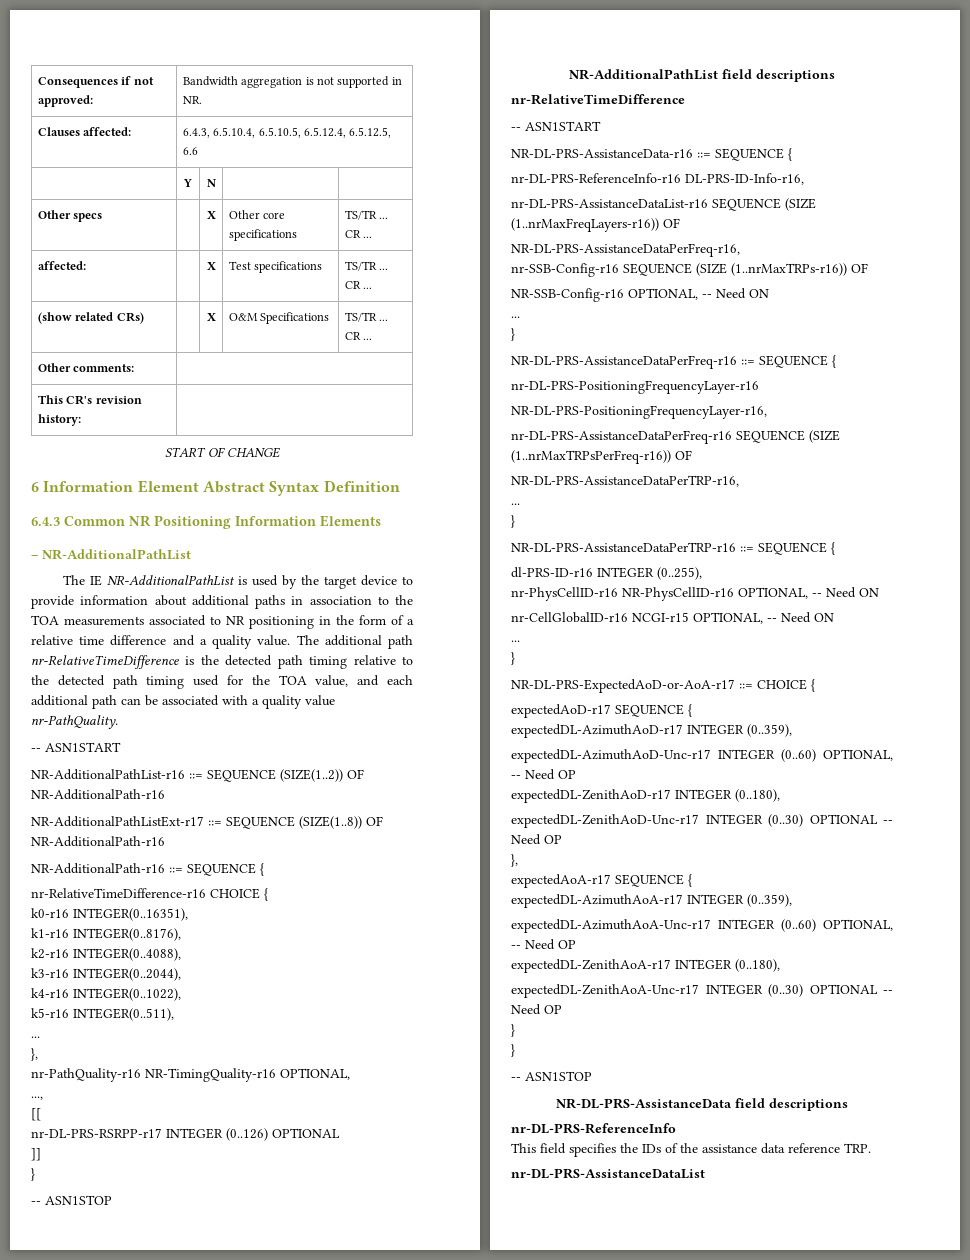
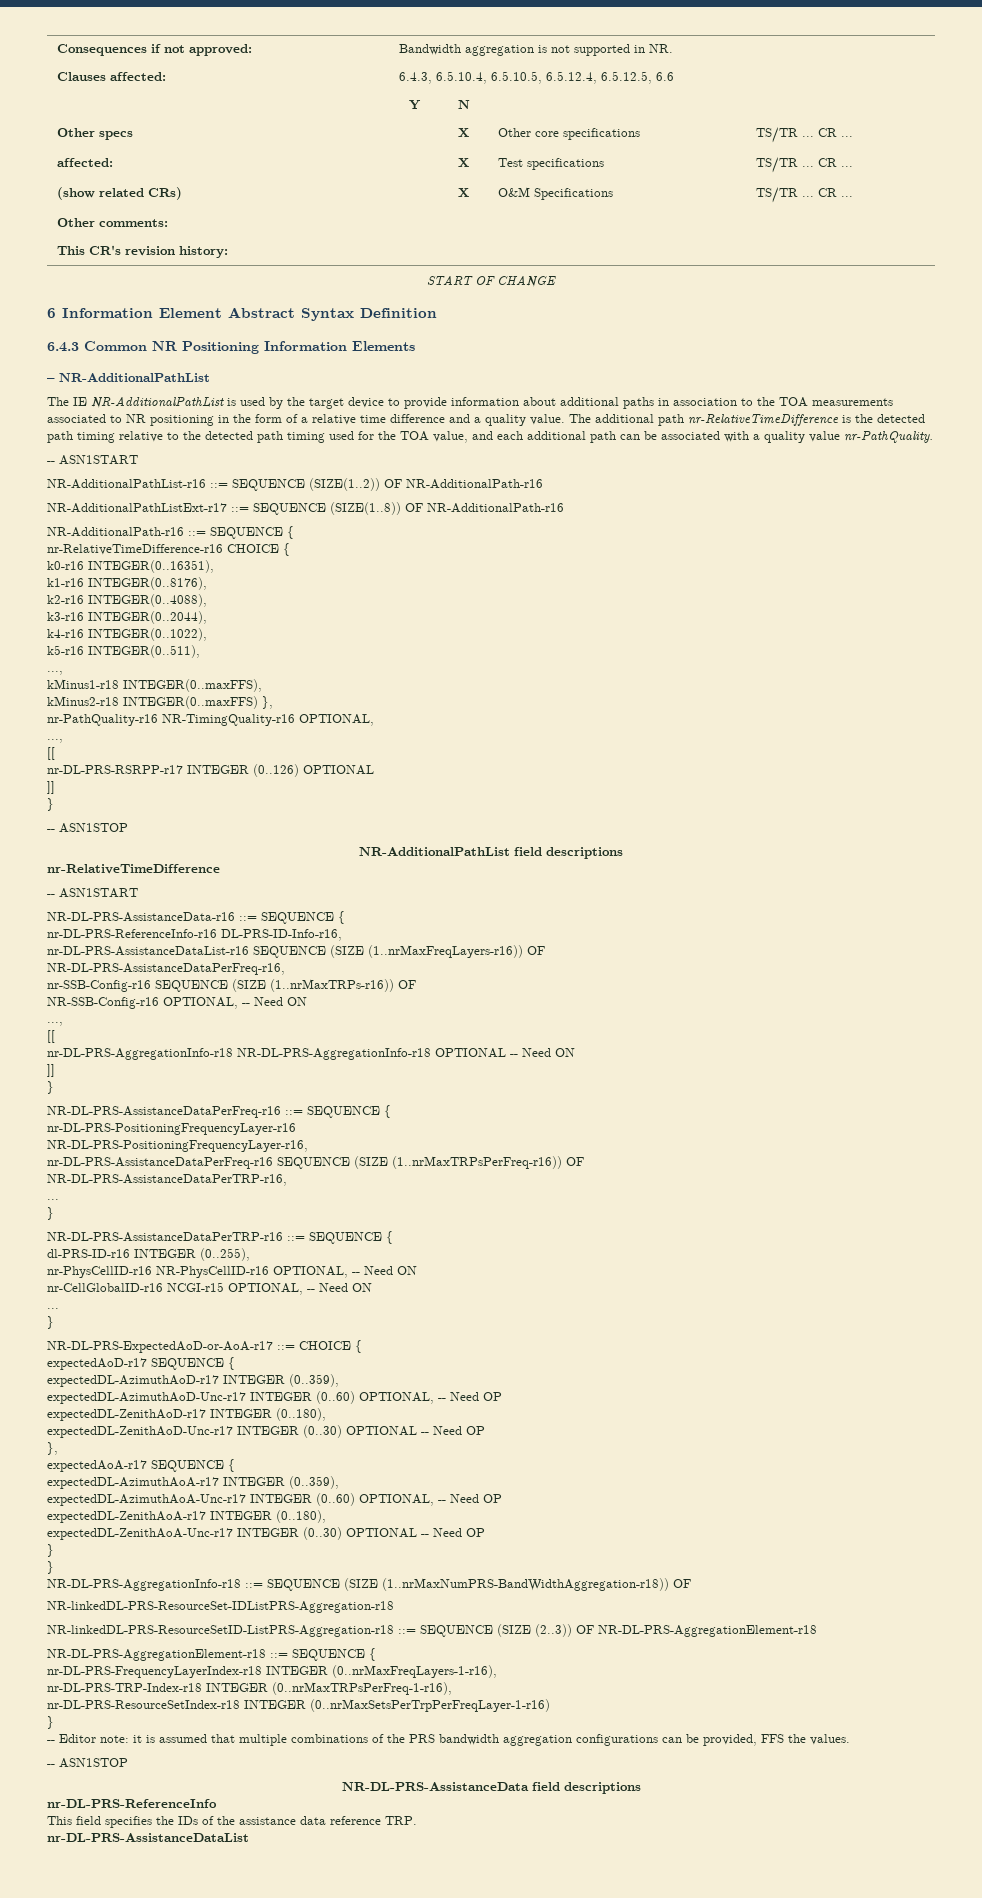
  k5-r16 INTEGER(0..511),
- ...
- },
+ ...,
+ kMinus1-r18 INTEGER(0..maxFFS),
+ kMinus2-r18 INTEGER(0..maxFFS) },
  NR-SSB-Config-r16 OPTIONAL, -- Need ON
- ...
+ ...,
+ [[
+ nr-DL-PRS-AggregationInfo-r18 NR-DL-PRS-AggregationInfo-r18 OPTIONAL -- Need ON
+ ]]
+ NR-DL-PRS-AggregationInfo-r18 ::= SEQUENCE (SIZE (1..nrMaxNumPRS-BandWidthAggregation-r18)) OF
+ NR-linkedDL-PRS-ResourceSet-IDListPRS-Aggregation-r18
+ NR-linkedDL-PRS-ResourceSetID-ListPRS-Aggregation-r18 ::= SEQUENCE (SIZE (2..3)) OF NR-DL-PRS-AggregationElement-r18
+ NR-DL-PRS-AggregationElement-r18 ::= SEQUENCE {
+ nr-DL-PRS-FrequencyLayerIndex-r18 INTEGER (0..nrMaxFreqLayers-1-r16),
+ nr-DL-PRS-TRP-Index-r18 INTEGER (0..nrMaxTRPsPerFreq-1-r16),
+ nr-DL-PRS-ResourceSetIndex-r18 INTEGER (0..nrMaxSetsPerTrpPerFreqLayer-1-r16)
+ }
+ -- Editor note: it is assumed that multiple combinations of the PRS bandwidth aggregation configurations can be provided, FFS the values.

